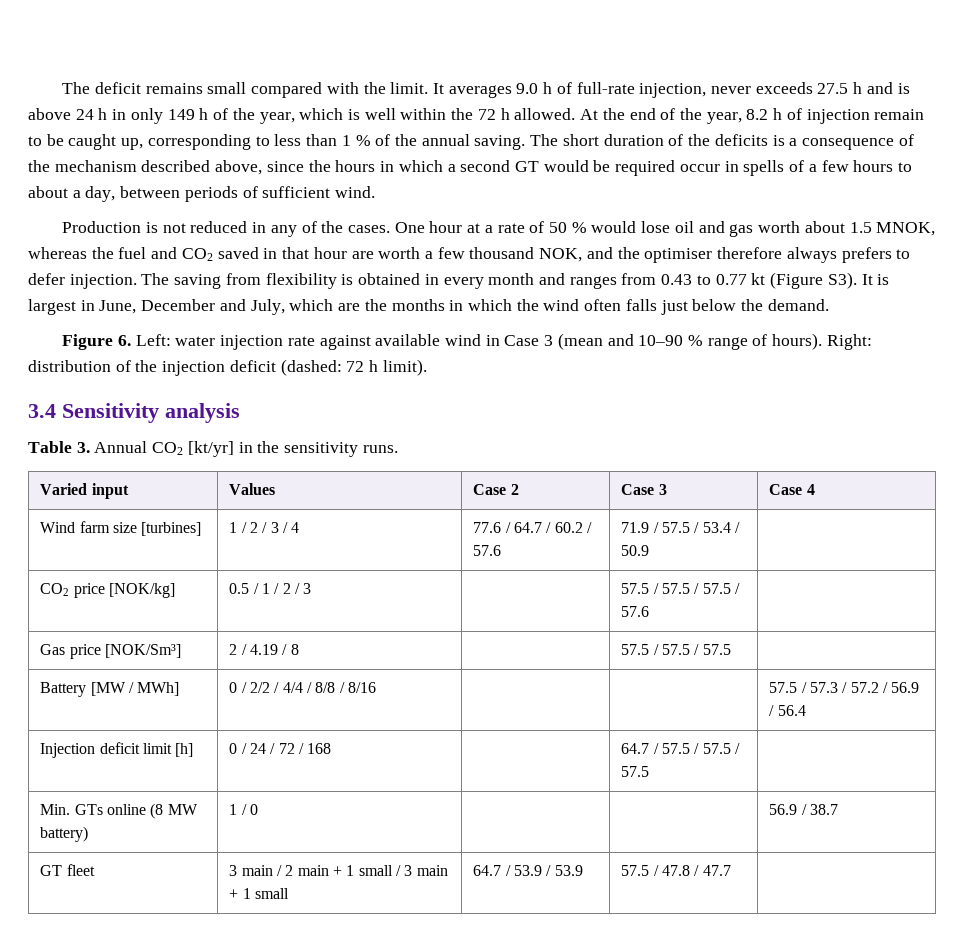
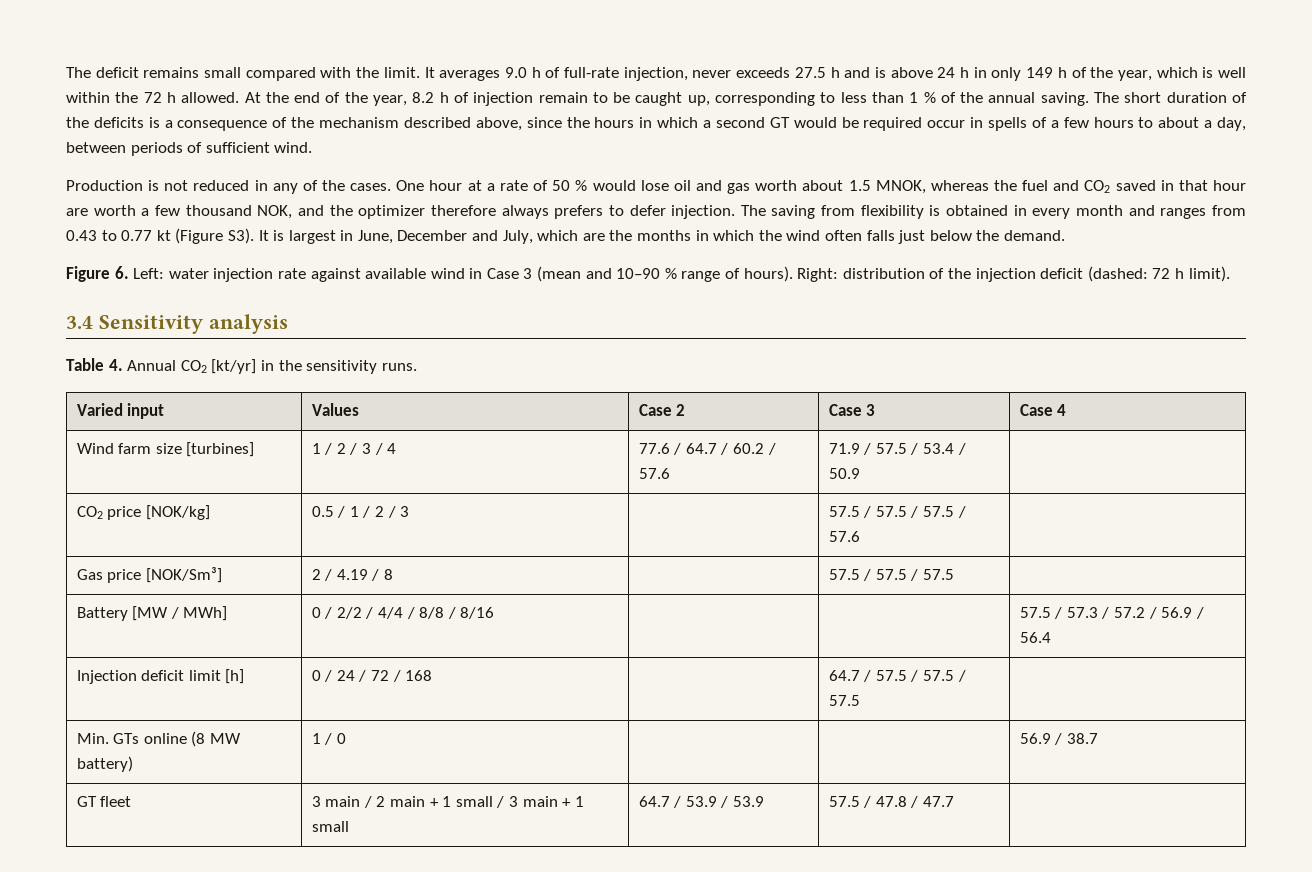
- One hour at a rate of 50 % would lose oil and gas worth about 1.5 MNOK, whereas the fuel and CO2 saved in that hour are worth a few thousand NOK, and the optimiser therefore always prefers to defer injection.
+ One hour at a rate of 50 % would lose oil and gas worth about 1.5 MNOK, whereas the fuel and CO2 saved in that hour are worth a few thousand NOK, and the optimizer therefore always prefers to defer injection.
- Table 3. Annual CO2 [kt/yr] in the sensitivity runs.
+ Table 4. Annual CO2 [kt/yr] in the sensitivity runs.

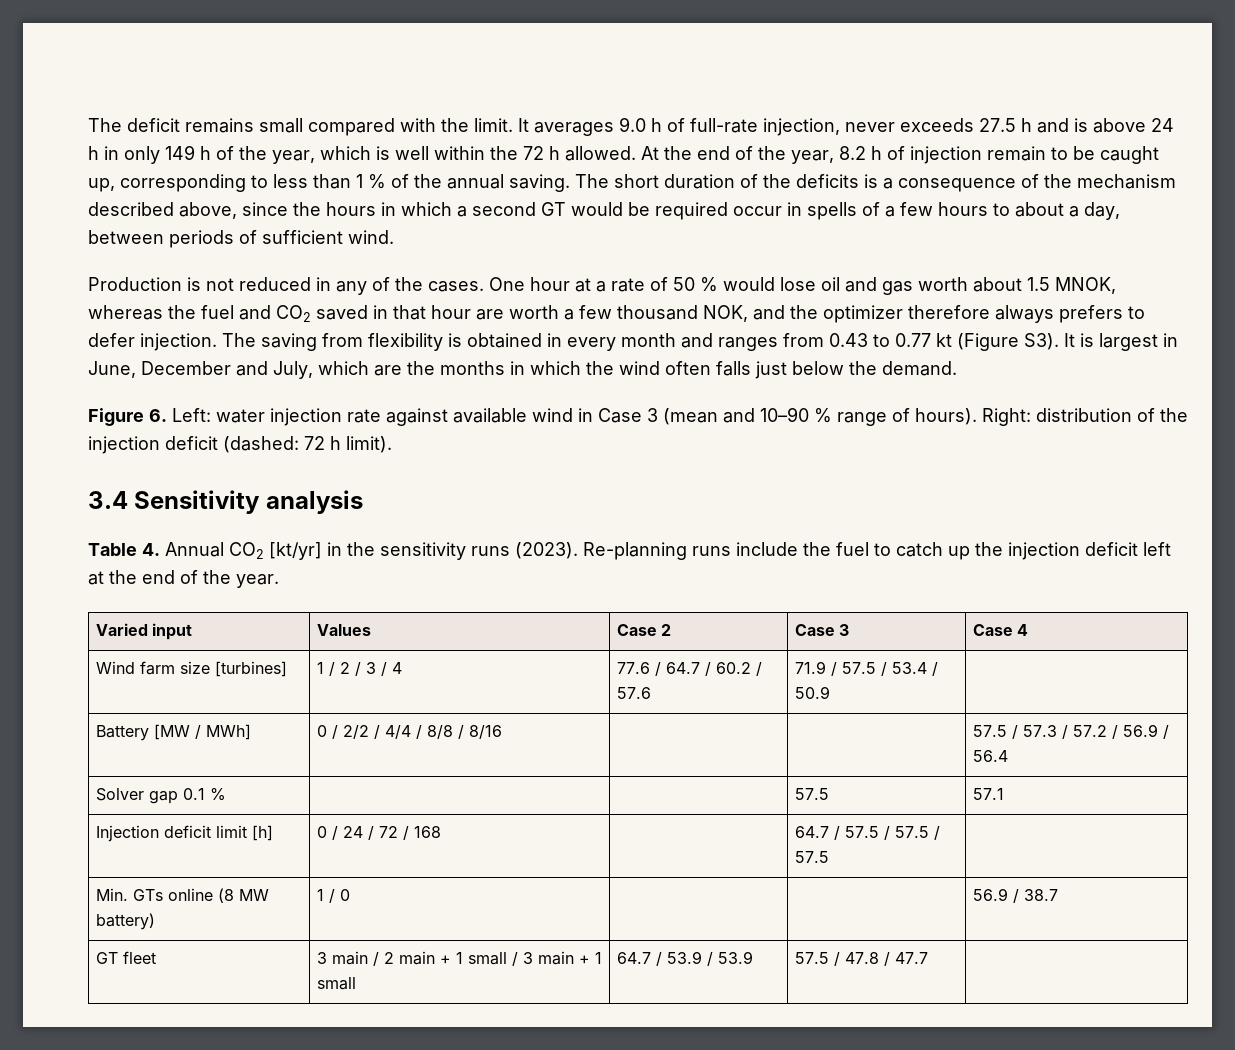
- Table 4. Annual CO2 [kt/yr] in the sensitivity runs.
+ Table 4. Annual CO2 [kt/yr] in the sensitivity runs (2023). Re-planning runs include the fuel to catch up the injection deficit left at the end of the year.
- CO2 price [NOK/kg] | 0.5 / 1 / 2 / 3 | | 57.5 / 57.5 / 57.5 / 57.6 |
- Gas price [NOK/Sm³] | 2 / 4.19 / 8 | | 57.5 / 57.5 / 57.5 |
+ Solver gap 0.1 % | | | 57.5 | 57.1

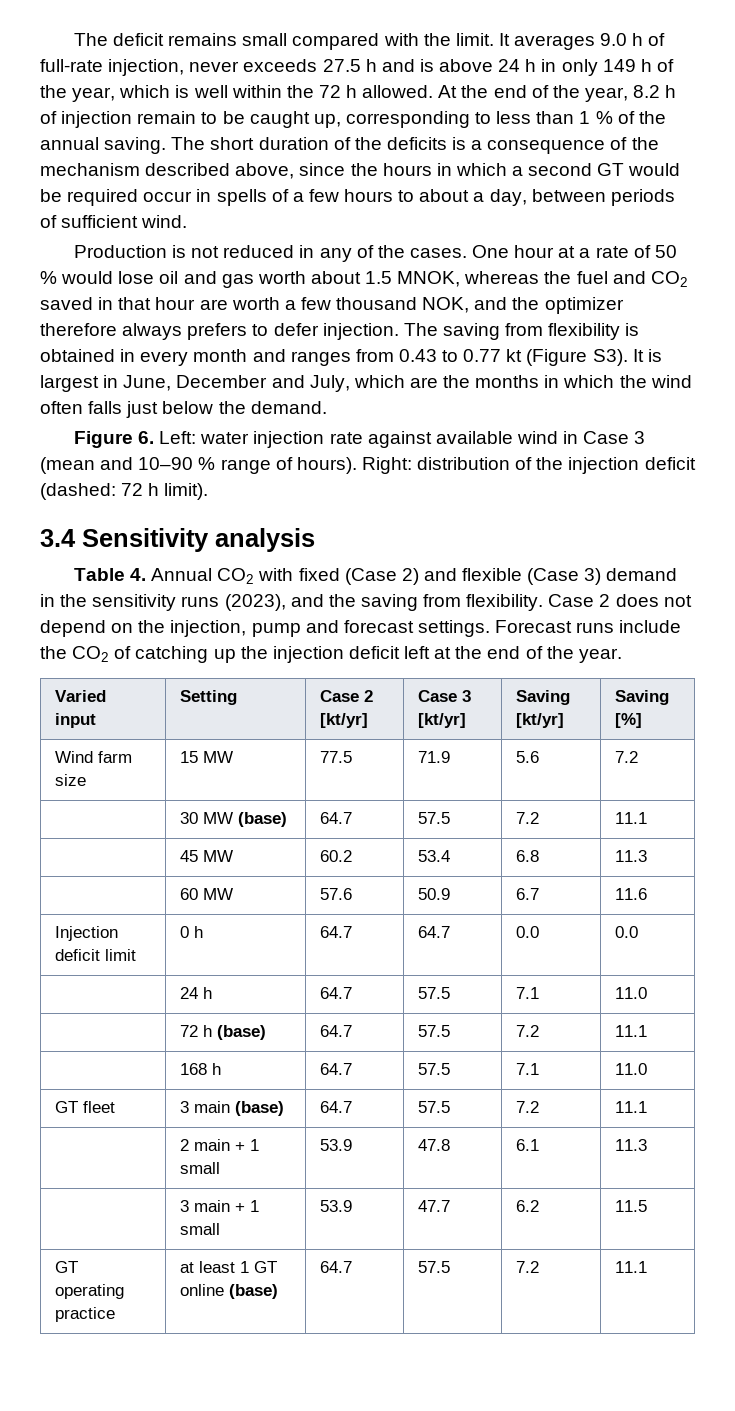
- Table 4. Annual CO2 [kt/yr] in the sensitivity runs (2023). Re-planning runs include the fuel to catch up the injection deficit left at the end of the year.
+ Table 4. Annual CO2 with fixed (Case 2) and flexible (Case 3) demand in the sensitivity runs (2023), and the saving from flexibility. Case 2 does not depend on the injection, pump and forecast settings. Forecast runs include the CO2 of catching up the injection deficit left at the end of the year.
- Varied input | Values | Case 2 | Case 3 | Case 4
- Wind farm size [turbines] | 1 / 2 / 3 / 4 | 77.6 / 64.7 / 60.2 / 57.6 | 71.9 / 57.5 / 53.4 / 50.9 |
- Battery [MW / MWh] | 0 / 2/2 / 4/4 / 8/8 / 8/16 | | | 57.5 / 57.3 / 57.2 / 56.9 / 56.4
- Solver gap 0.1 % | | | 57.5 | 57.1
+ Varied input | Setting | Case 2 [kt/yr] | Case 3 [kt/yr] | Saving [kt/yr] | Saving [%]
+ Wind farm size | 15 MW | 77.5 | 71.9 | 5.6 | 7.2
+ | 30 MW (base) | 64.7 | 57.5 | 7.2 | 11.1
+ | 45 MW | 60.2 | 53.4 | 6.8 | 11.3
+ | 60 MW | 57.6 | 50.9 | 6.7 | 11.6
- Injection deficit limit [h] | 0 / 24 / 72 / 168 | | 64.7 / 57.5 / 57.5 / 57.5 |
- Min. GTs online (8 MW battery) | 1 / 0 | | | 56.9 / 38.7
+ Injection deficit limit | 0 h | 64.7 | 64.7 | 0.0 | 0.0
+ | 24 h | 64.7 | 57.5 | 7.1 | 11.0
+ | 72 h (base) | 64.7 | 57.5 | 7.2 | 11.1
+ | 168 h | 64.7 | 57.5 | 7.1 | 11.0
- GT fleet | 3 main / 2 main + 1 small / 3 main + 1 small | 64.7 / 53.9 / 53.9 | 57.5 / 47.8 / 47.7 |
+ GT fleet | 3 main (base) | 64.7 | 57.5 | 7.2 | 11.1
+ | 2 main + 1 small | 53.9 | 47.8 | 6.1 | 11.3
+ | 3 main + 1 small | 53.9 | 47.7 | 6.2 | 11.5
+ GT operating practice | at least 1 GT online (base) | 64.7 | 57.5 | 7.2 | 11.1

